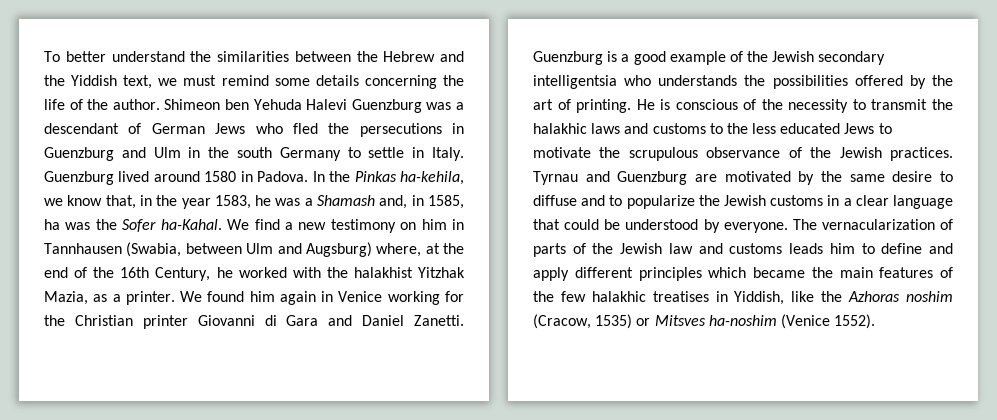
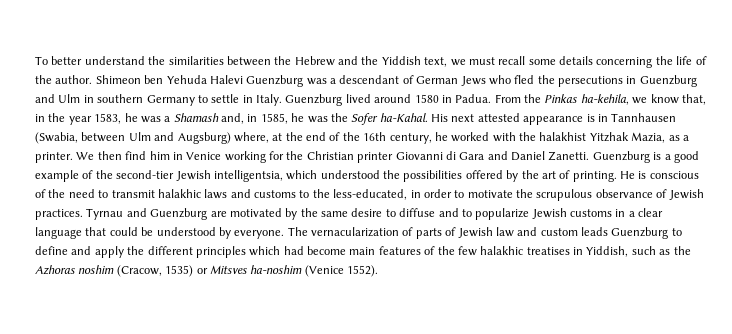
- To better understand the similarities between the Hebrew and the Yiddish text, we must remind some details concerning the life of the author.
+ To better understand the similarities between the Hebrew and the Yiddish text, we must recall some details concerning the life of the author.
- Shimeon ben Yehuda Halevi Guenzburg was a descendant of German Jews who fled the persecutions in Guenzburg and Ulm in the south Germany to settle in Italy.
+ Shimeon ben Yehuda Halevi Guenzburg was a descendant of German Jews who fled the persecutions in Guenzburg and Ulm in southern Germany to settle in Italy.
- Guenzburg lived around 1580 in Padova. In the Pinkas ha-kehila, we know that, in the year 1583, he was a Shamash and, in 1585, ha was the Sofer ha-Kahal.
+ Guenzburg lived around 1580 in Padua. From the Pinkas ha-kehila, we know that, in the year 1583, he was a Shamash and, in 1585, he was the Sofer ha-Kahal.
- We find a new testimony on him in Tannhausen (Swabia, between Ulm and Augsburg) where, at the end of the 16th Century, he worked with the halakhist Yitzhak Mazia, as a printer.
+ His next attested appearance is in Tannhausen (Swabia, between Ulm and Augsburg) where, at the end of the 16th century, he worked with the halakhist Yitzhak Mazia, as a printer.
- We found him again in Venice working for the Christian printer Giovanni di Gara and Daniel Zanetti.
+ We then find him in Venice working for the Christian printer Giovanni di Gara and Daniel Zanetti.
- Guenzburg is a good example of the Jewish secondary intelligentsia who understands the possibilities offered by the art of printing.
+ Guenzburg is a good example of the second-tier Jewish intelligentsia, which understood the possibilities offered by the art of printing.
- He is conscious of the necessity to transmit the halakhic laws and customs to the less educated Jews to motivate the scrupulous observance of the Jewish practices.
+ He is conscious of the need to transmit halakhic laws and customs to the less-educated, in order to motivate the scrupulous observance of Jewish practices.
- Tyrnau and Guenzburg are motivated by the same desire to diffuse and to popularize the Jewish customs in a clear language that could be understood by everyone.
+ Tyrnau and Guenzburg are motivated by the same desire to diffuse and to popularize Jewish customs in a clear language that could be understood by everyone.
- The vernacularization of parts of the Jewish law and customs leads him to define and apply different principles which became the main features of the few halakhic treatises in Yiddish, like the Azhoras noshim (Cracow, 1535) or Mitsves ha-noshim (Venice 1552).
+ The vernacularization of parts of Jewish law and custom leads Guenzburg to define and apply the different principles which had become main features of the few halakhic treatises in Yiddish, such as the Azhoras noshim (Cracow, 1535) or Mitsves ha-noshim (Venice 1552).

